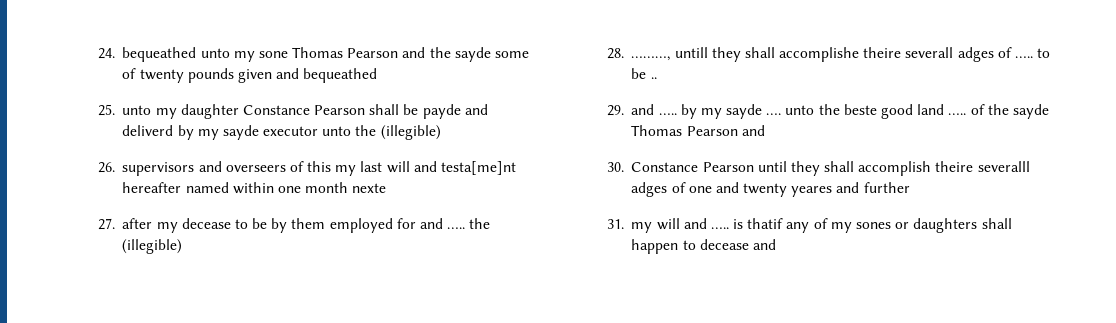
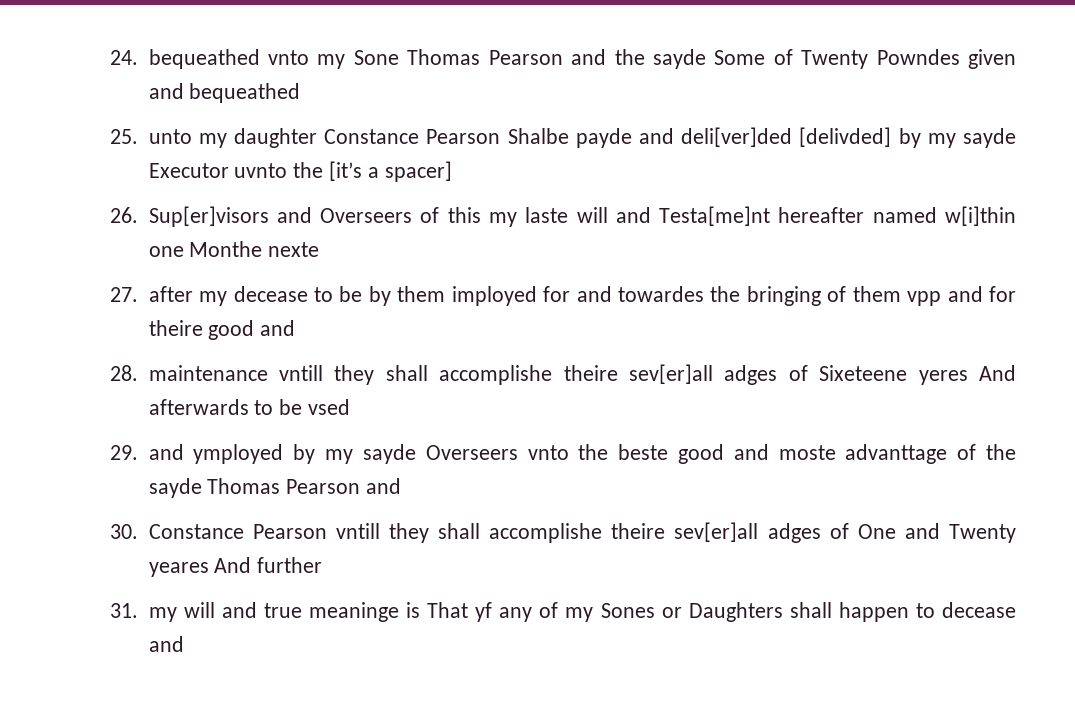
- 24. bequeathed unto my sone Thomas Pearson and the sayde some of twenty pounds given and bequeathed
+ 24. bequeathed vnto my Sone Thomas Pearson and the sayde Some of Twenty Powndes given and bequeathed
- 25. unto my daughter Constance Pearson shall be payde and deliverd by my sayde executor unto the (illegible)
- 26. supervisors and overseers of this my last will and testa[me]nt hereafter named within one month nexte
+ 25. unto my daughter Constance Pearson Shalbe payde and deli[ver]ded [delivded] by my sayde Executor uvnto the [it’s a spacer]
+ 26. Sup[er]visors and Overseers of this my laste will and Testa[me]nt hereafter named w[i]thin one Monthe nexte
- 27. after my decease to be by them employed for and ….. the (illegible)
+ 27. after my decease to be by them imployed for and towardes the bringing of them vpp and for theire good and
- 28. ………, untill they shall accomplishe theire severall adges of ….. to be ..
+ 28. maintenance vntill they shall accomplishe theire sev[er]all adges of Sixeteene yeres And afterwards to be vsed
- 29. and ….. by my sayde …. unto the beste good land ….. of the sayde Thomas Pearson and
+ 29. and ymployed by my sayde Overseers vnto the beste good and moste advanttage of the sayde Thomas Pearson and
- 30. Constance Pearson until they shall accomplish theire severalll adges of one and twenty yeares and further
+ 30. Constance Pearson vntill they shall accomplishe theire sev[er]all adges of One and Twenty yeares And further
- 31. my will and ….. is thatif any of my sones or daughters shall happen to decease and
+ 31. my will and true meaninge is That yf any of my Sones or Daughters shall happen to decease and

